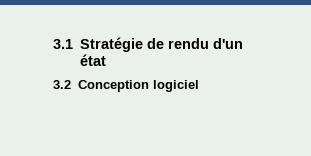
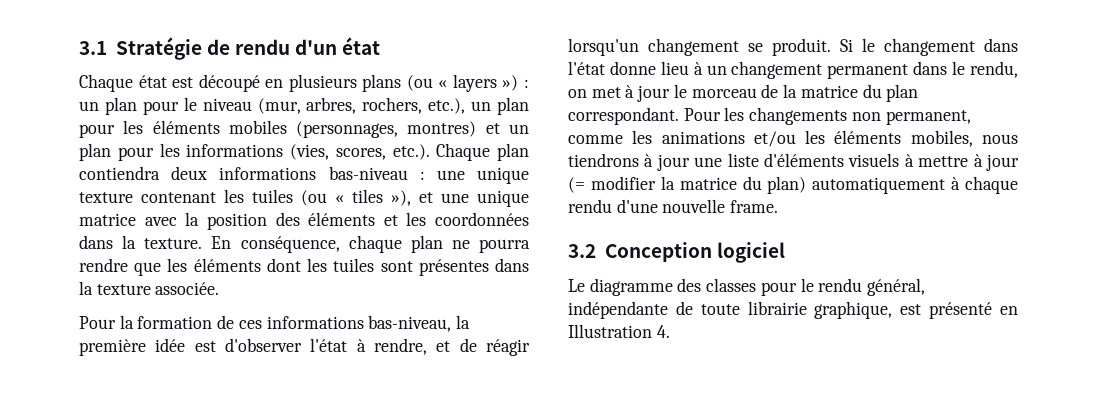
+ Chaque état est découpé en plusieurs plans (ou « layers ») : un plan pour le niveau (mur, arbres, rochers, etc.), un plan pour les éléments mobiles (personnages, montres) et un plan pour les informations (vies, scores, etc.). Chaque plan contiendra deux informations bas-niveau : une unique texture contenant les tuiles (ou « tiles »), et une unique matrice avec la position des éléments et les coordonnées dans la texture. En conséquence, chaque plan ne pourra rendre que les éléments dont les tuiles sont présentes dans la texture associée.
+ Pour la formation de ces informations bas-niveau, la première idée est d'observer l'état à rendre, et de réagir lorsqu'un changement se produit. Si le changement dans l'état donne lieu à un changement permanent dans le rendu, on met à jour le morceau de la matrice du plan correspondant. Pour les changements non permanent, comme les animations et/ou les éléments mobiles, nous tiendrons à jour une liste d'éléments visuels à mettre à jour (= modifier la matrice du plan) automatiquement à chaque rendu d'une nouvelle frame.
  3.2 Conception logiciel
+ Le diagramme des classes pour le rendu général, indépendante de toute librairie graphique, est présenté en Illustration 4.

